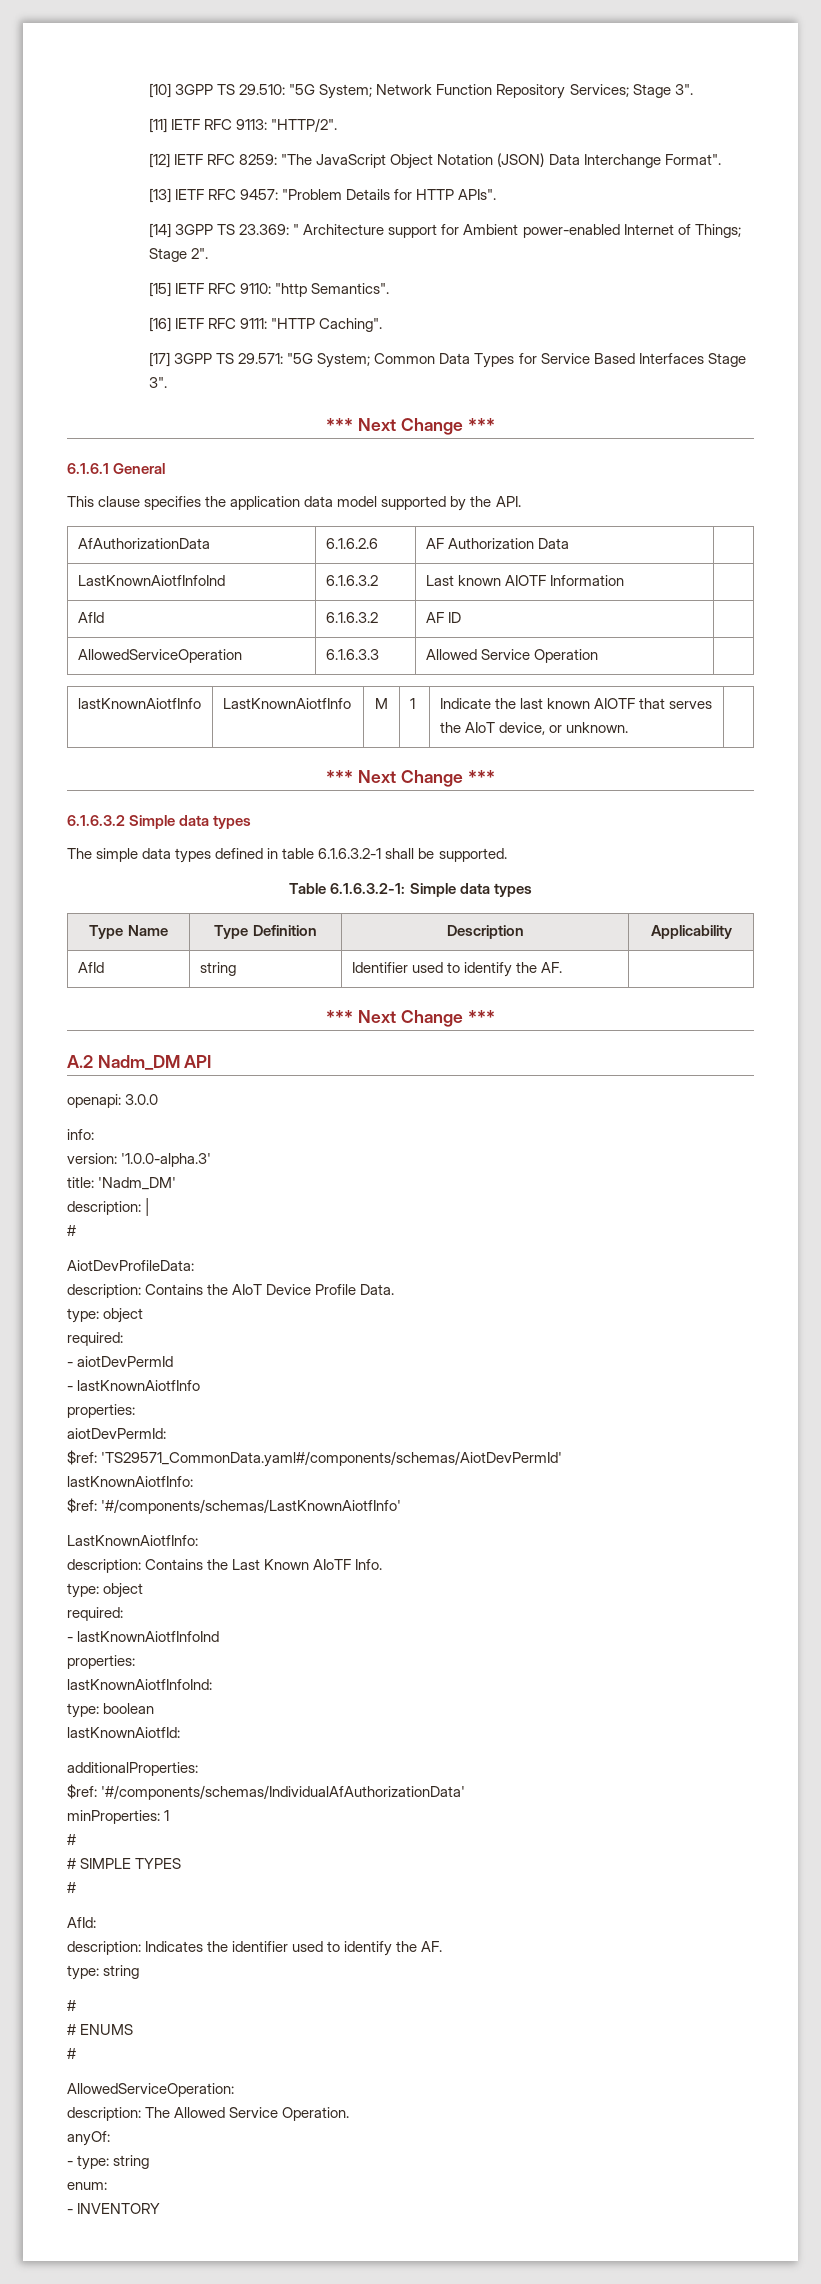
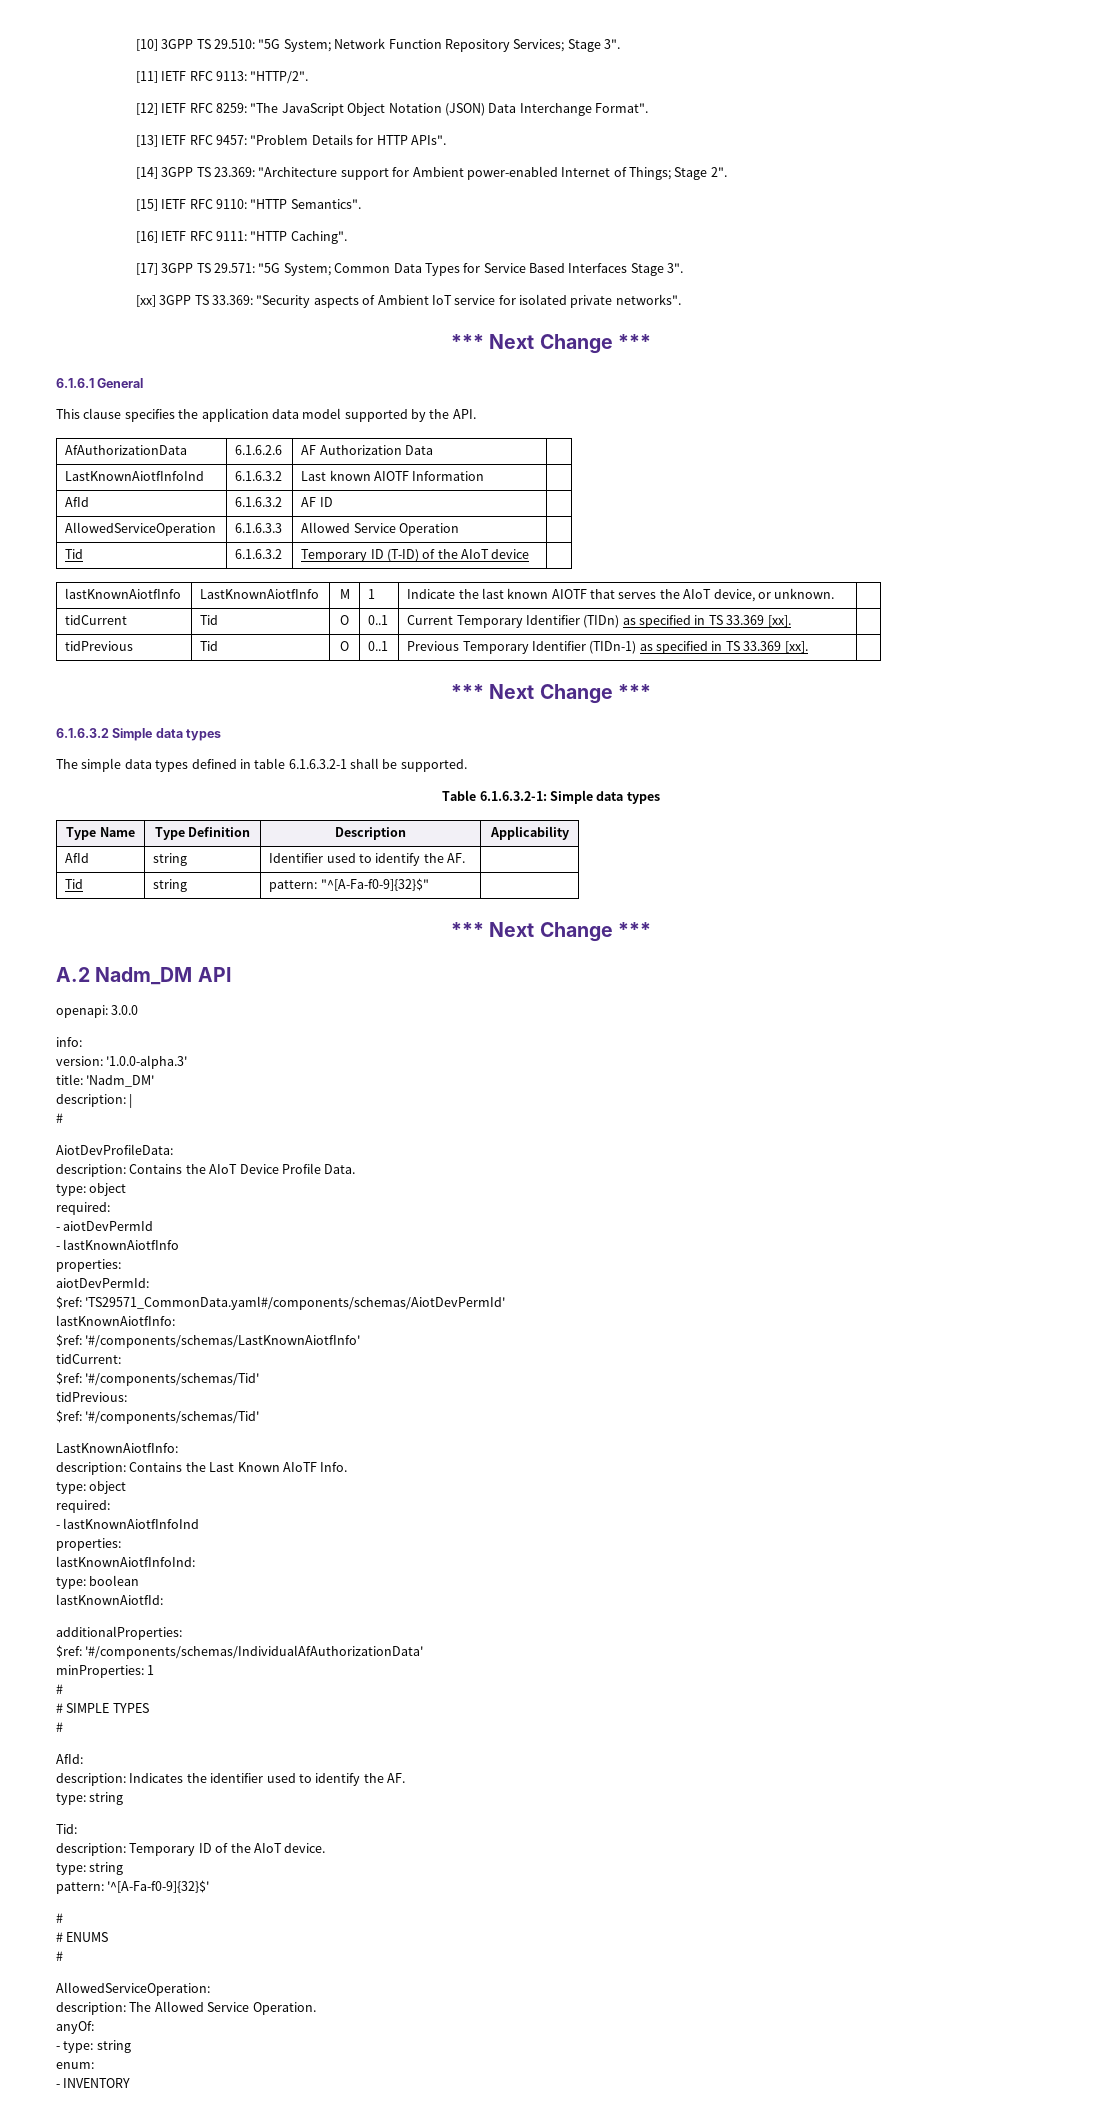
- [14] 3GPP TS 23.369: " Architecture support for Ambient power-enabled Internet of Things; Stage 2".
+ [14] 3GPP TS 23.369: "Architecture support for Ambient power-enabled Internet of Things; Stage 2".
- [15] IETF RFC 9110: "http Semantics".
+ [15] IETF RFC 9110: "HTTP Semantics".
+ [xx] 3GPP TS 33.369: "Security aspects of Ambient IoT service for isolated private networks".
+ Tid | 6.1.6.3.2 | Temporary ID (T-ID) of the AIoT device |
+ tidCurrent | Tid | O | 0..1 | Current Temporary Identifier (TIDn) as specified in TS 33.369 [xx]. |
+ tidPrevious | Tid | O | 0..1 | Previous Temporary Identifier (TIDn-1) as specified in TS 33.369 [xx]. |
+ Tid | string | pattern: "^[A-Fa-f0-9]{32}$" |
+ tidCurrent:
+ $ref: '#/components/schemas/Tid'
+ tidPrevious:
+ $ref: '#/components/schemas/Tid'
+ Tid:
+ description: Temporary ID of the AIoT device.
+ type: string
+ pattern: '^[A-Fa-f0-9]{32}$'

